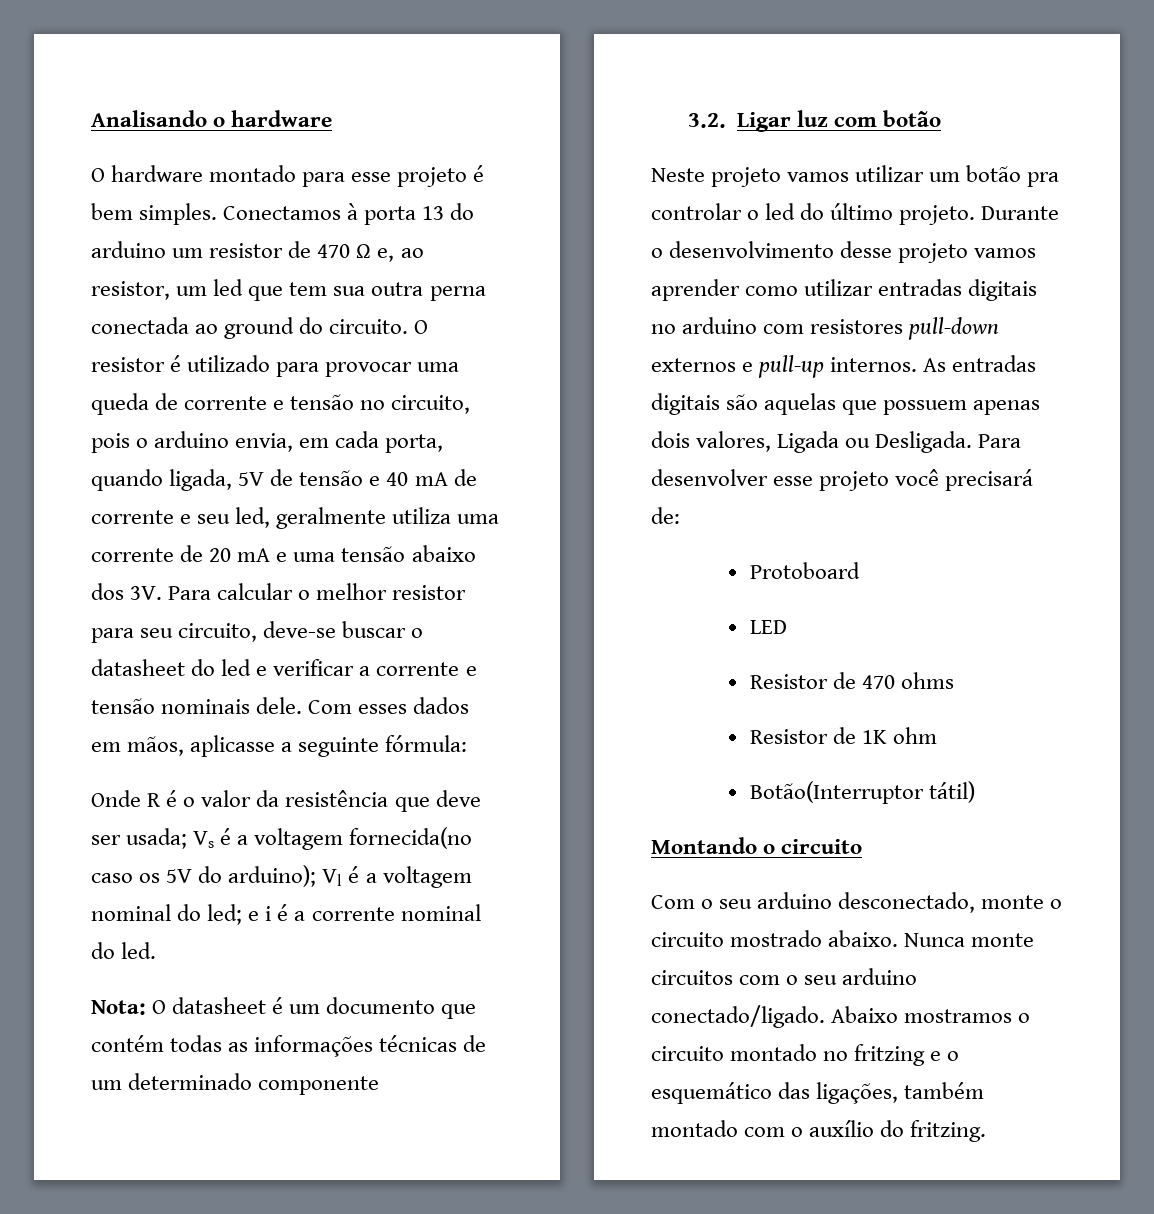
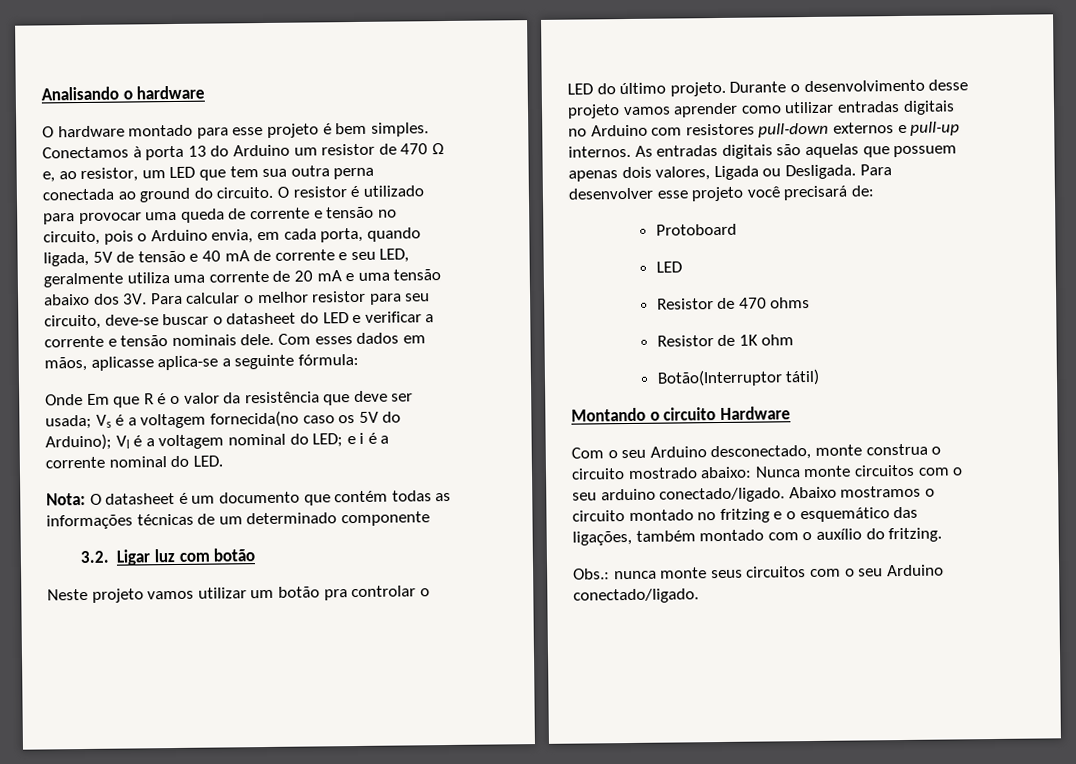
- Conectamos à porta 13 do arduino um resistor de 470 Ω e, ao resistor, um led que tem sua outra perna conectada ao ground do circuito.
+ Conectamos à porta 13 do Arduino um resistor de 470 Ω e, ao resistor, um LED que tem sua outra perna conectada ao ground do circuito.
- O resistor é utilizado para provocar uma queda de corrente e tensão no circuito, pois o arduino envia, em cada porta, quando ligada, 5V de tensão e 40 mA de corrente e seu led, geralmente utiliza uma corrente de 20 mA e uma tensão abaixo dos 3V.
+ O resistor é utilizado para provocar uma queda de corrente e tensão no circuito, pois o Arduino envia, em cada porta, quando ligada, 5V de tensão e 40 mA de corrente e seu LED, geralmente utiliza uma corrente de 20 mA e uma tensão abaixo dos 3V.
- Para calcular o melhor resistor para seu circuito, deve-se buscar o datasheet do led e verificar a corrente e tensão nominais dele.
+ Para calcular o melhor resistor para seu circuito, deve-se buscar o datasheet do LED e verificar a corrente e tensão nominais dele.
- Com esses dados em mãos, aplicasse a seguinte fórmula:
+ Com esses dados em mãos, aplicasse aplica-se a seguinte fórmula:
- Onde R é o valor da resistência que deve ser usada; Vs é a voltagem fornecida(no caso os 5V do arduino); Vl é a voltagem nominal do led; e i é a corrente nominal do led.
+ Onde Em que R é o valor da resistência que deve ser usada; Vs é a voltagem fornecida(no caso os 5V do Arduino); Vl é a voltagem nominal do LED; e i é a corrente nominal do LED.
- Neste projeto vamos utilizar um botão pra controlar o led do último projeto.
+ Neste projeto vamos utilizar um botão pra controlar o LED do último projeto.
- Durante o desenvolvimento desse projeto vamos aprender como utilizar entradas digitais no arduino com resistores pull-down externos e pull-up internos.
+ Durante o desenvolvimento desse projeto vamos aprender como utilizar entradas digitais no Arduino com resistores pull-down externos e pull-up internos.
- Montando o circuito
+ Montando o circuito Hardware
- Com o seu arduino desconectado, monte o circuito mostrado abaixo. Nunca monte circuitos com o seu arduino conectado/ligado.
+ Com o seu Arduino desconectado, monte construa o circuito mostrado abaixo: Nunca monte circuitos com o seu arduino conectado/ligado.
+ Obs.: nunca monte seus circuitos com o seu Arduino conectado/ligado.

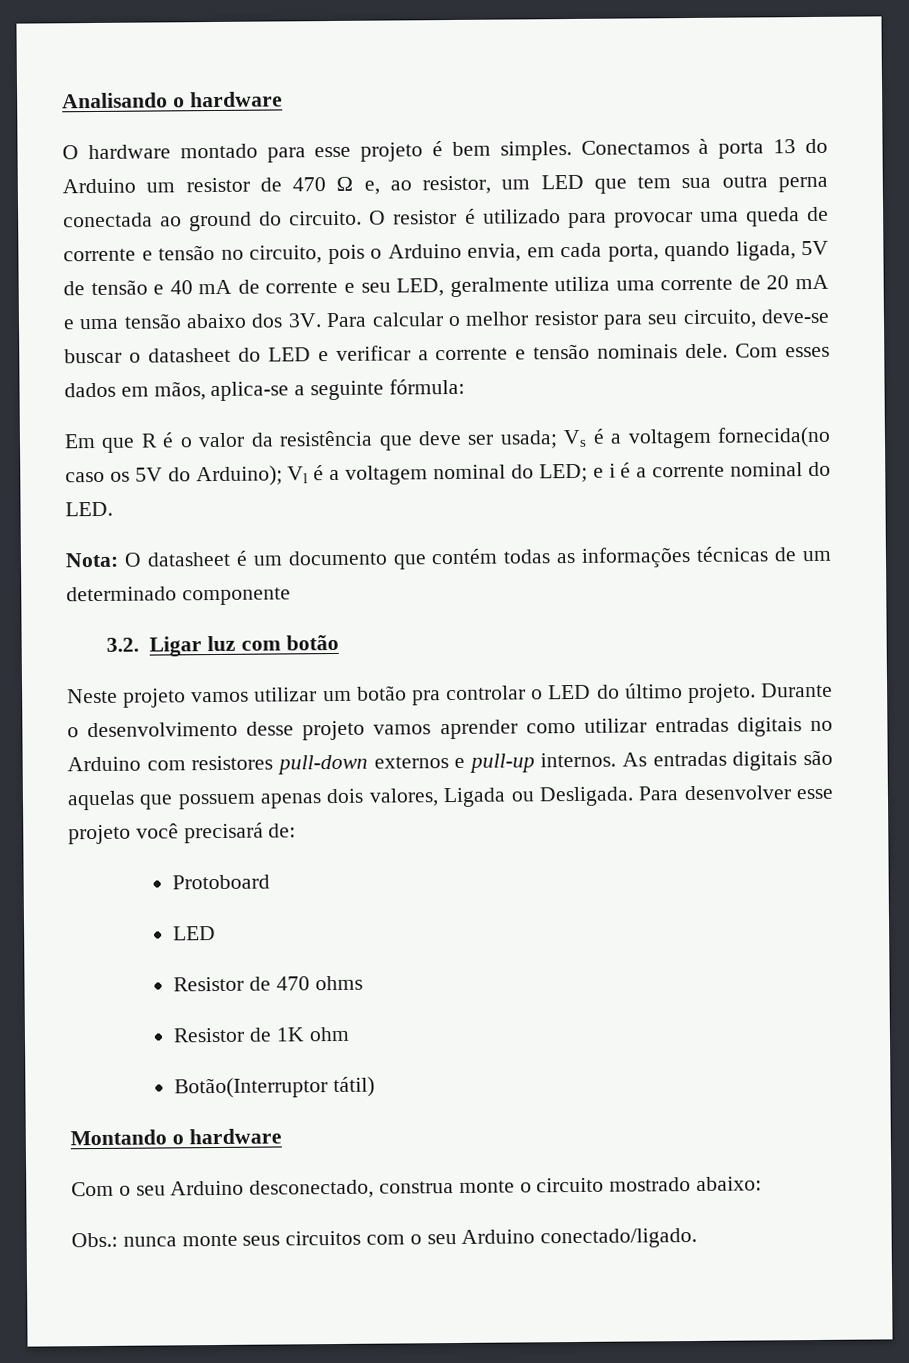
- Com esses dados em mãos, aplicasse aplica-se a seguinte fórmula:
+ Com esses dados em mãos, aplica-se a seguinte fórmula:
- Onde Em que R é o valor da resistência que deve ser usada; Vs é a voltagem fornecida(no caso os 5V do Arduino); Vl é a voltagem nominal do LED; e i é a corrente nominal do LED.
+ Em que R é o valor da resistência que deve ser usada; Vs é a voltagem fornecida(no caso os 5V do Arduino); Vl é a voltagem nominal do LED; e i é a corrente nominal do LED.
- Montando o circuito Hardware
+ Montando o hardware
- Com o seu Arduino desconectado, monte construa o circuito mostrado abaixo: Nunca monte circuitos com o seu arduino conectado/ligado. Abaixo mostramos o circuito montado no fritzing e o esquemático das ligações, também montado com o auxílio do fritzing.
+ Com o seu Arduino desconectado, construa monte o circuito mostrado abaixo:

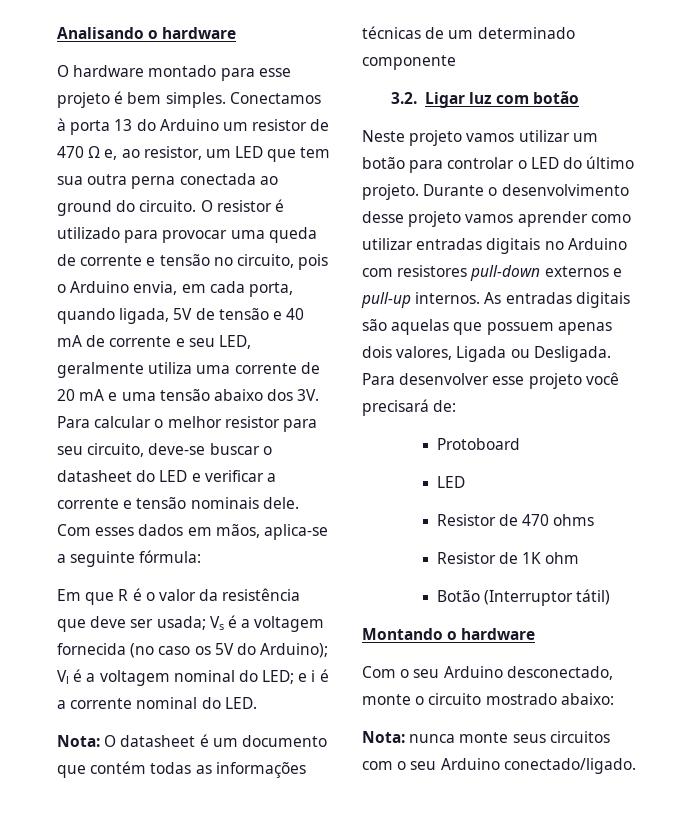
- Em que R é o valor da resistência que deve ser usada; Vs é a voltagem fornecida(no caso os 5V do Arduino); Vl é a voltagem nominal do LED; e i é a corrente nominal do LED.
+ Em que R é o valor da resistência que deve ser usada; Vs é a voltagem fornecida (no caso os 5V do Arduino); Vl é a voltagem nominal do LED; e i é a corrente nominal do LED.
- Neste projeto vamos utilizar um botão pra controlar o LED do último projeto.
+ Neste projeto vamos utilizar um botão para controlar o LED do último projeto.
- Botão(Interruptor tátil)
+ Botão (Interruptor tátil)
- Com o seu Arduino desconectado, construa monte o circuito mostrado abaixo:
+ Com o seu Arduino desconectado, monte o circuito mostrado abaixo:
- Obs.: nunca monte seus circuitos com o seu Arduino conectado/ligado.
+ Nota: nunca monte seus circuitos com o seu Arduino conectado/ligado.

